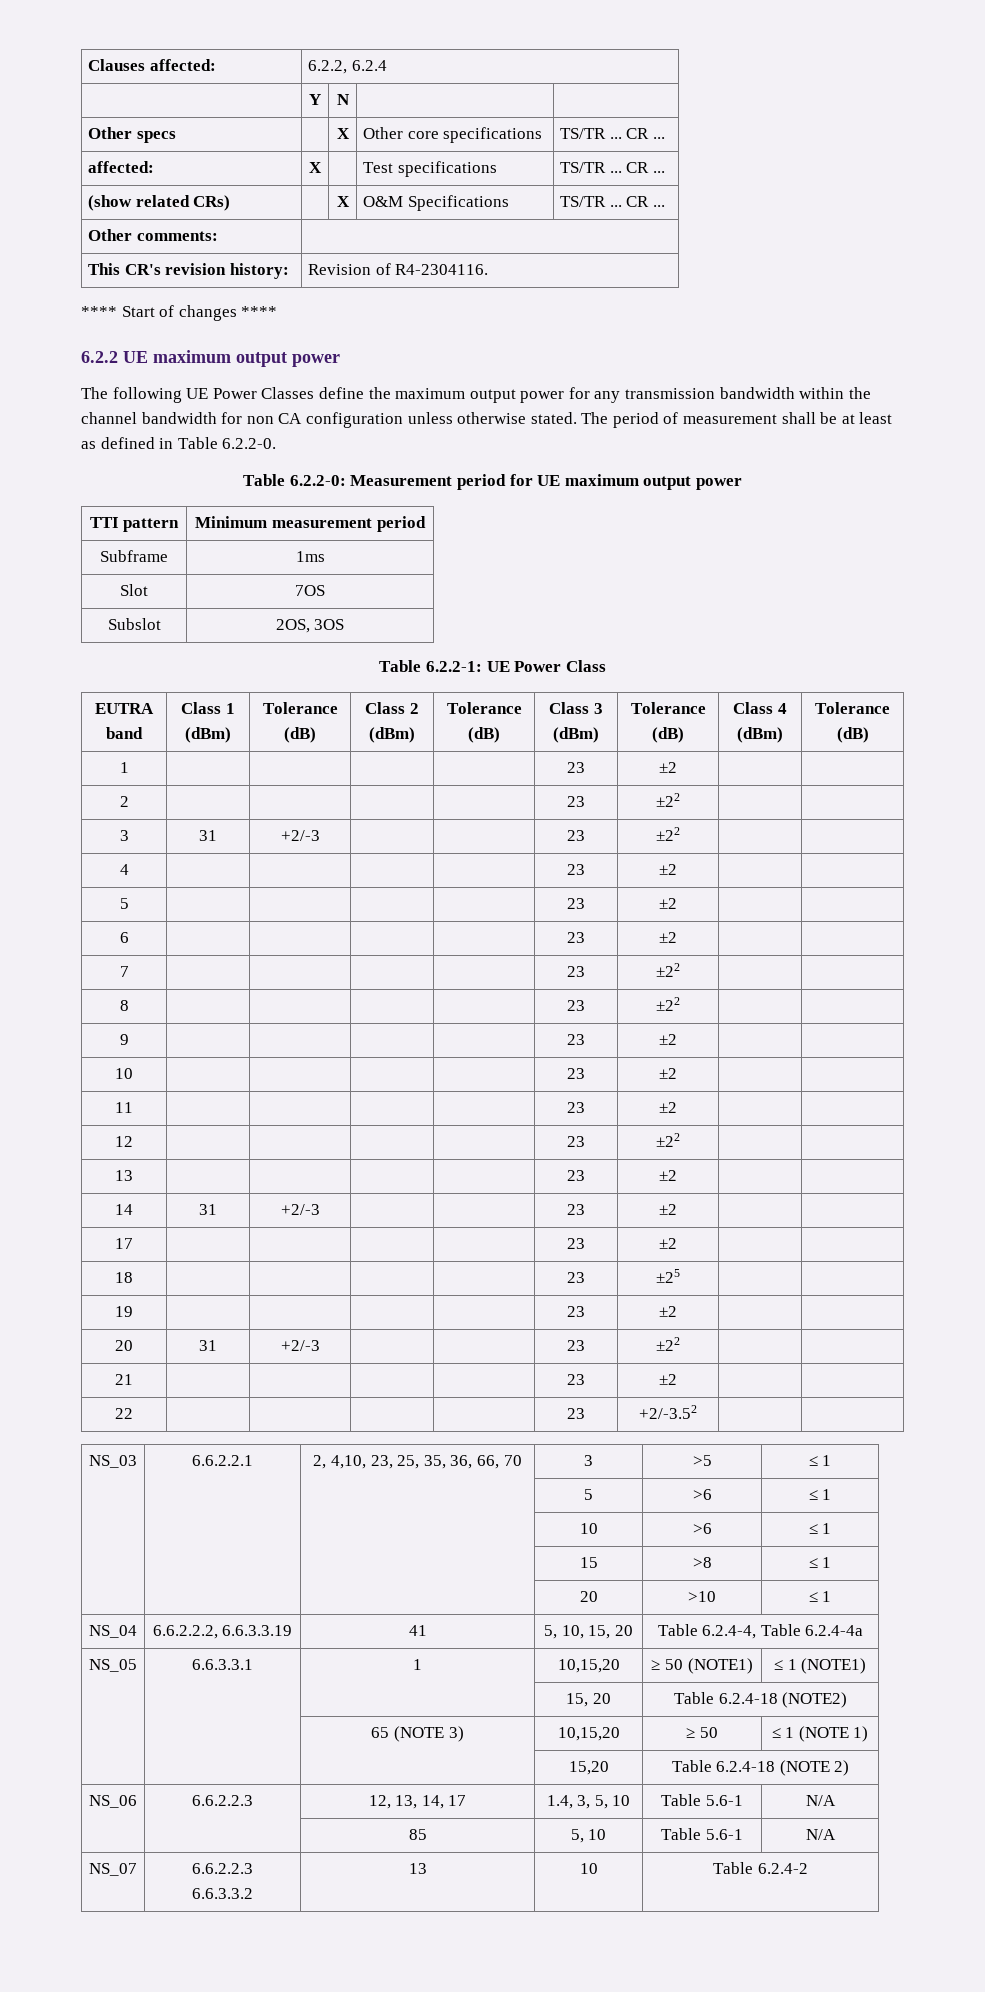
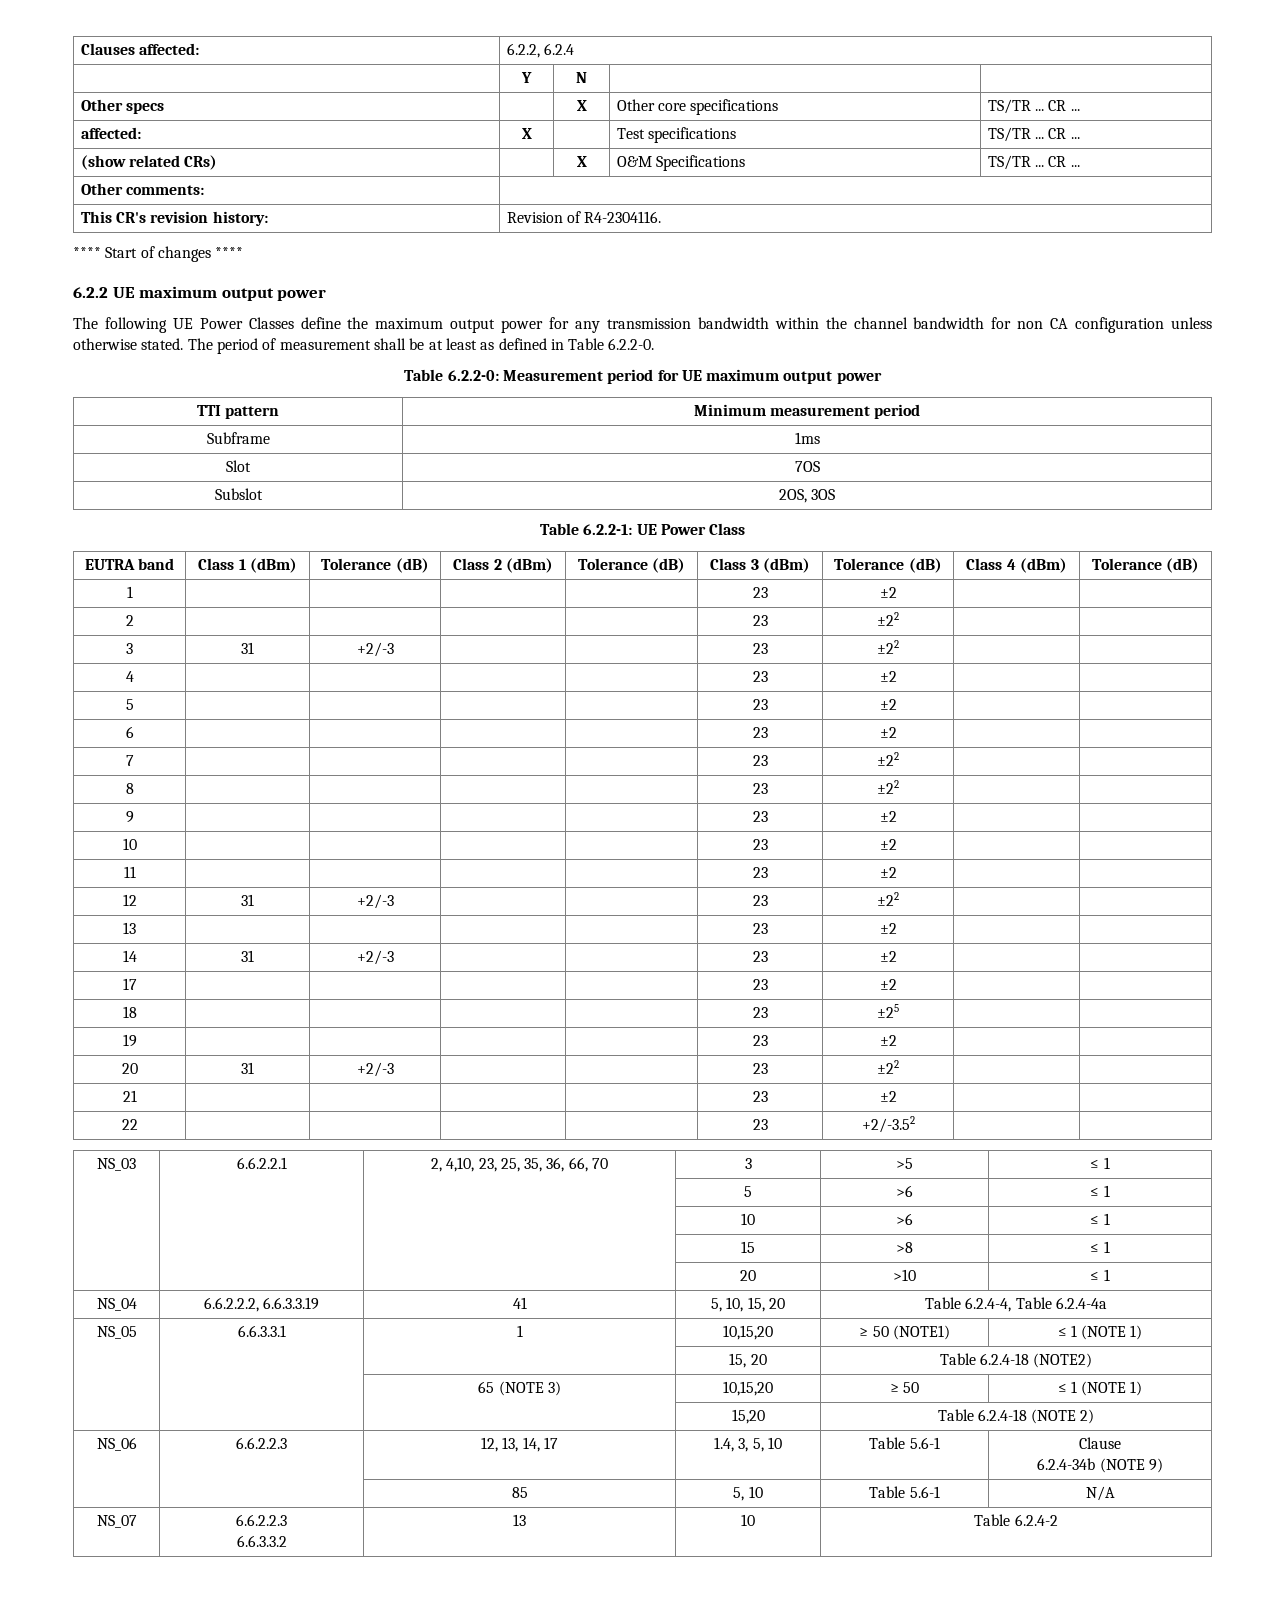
- 12 | | | | | 23 | ±22 | |
+ 12 | 31 | +2/-3 | | | 23 | ±22 | |
- NS_05 | 6.6.3.3.1 | 1 | 10,15,20 | ≥ 50 (NOTE1) | ≤ 1 (NOTE1)
+ NS_05 | 6.6.3.3.1 | 1 | 10,15,20 | ≥ 50 (NOTE1) | ≤ 1 (NOTE 1)
- NS_06 | 6.6.2.2.3 | 12, 13, 14, 17 | 1.4, 3, 5, 10 | Table 5.6-1 | N/A
+ NS_06 | 6.6.2.2.3 | 12, 13, 14, 17 | 1.4, 3, 5, 10 | Table 5.6-1 | Clause
+ 6.2.4-34b (NOTE 9)

